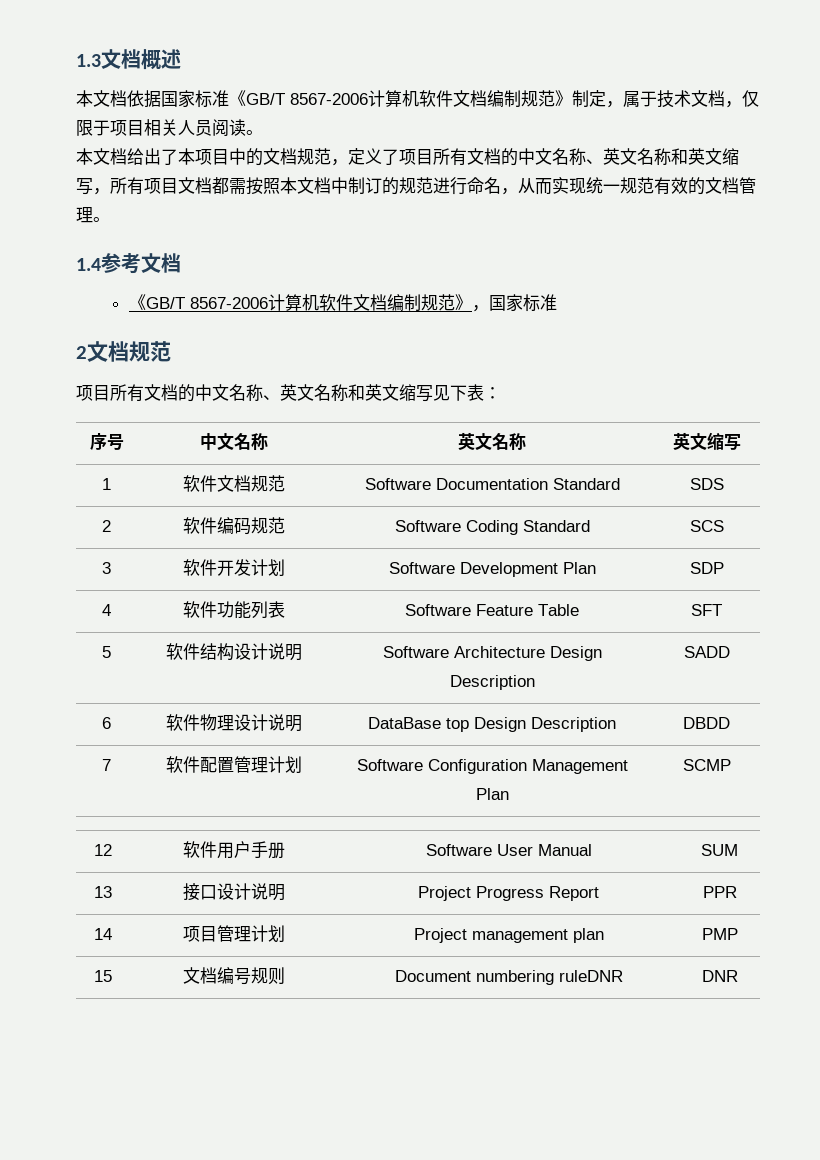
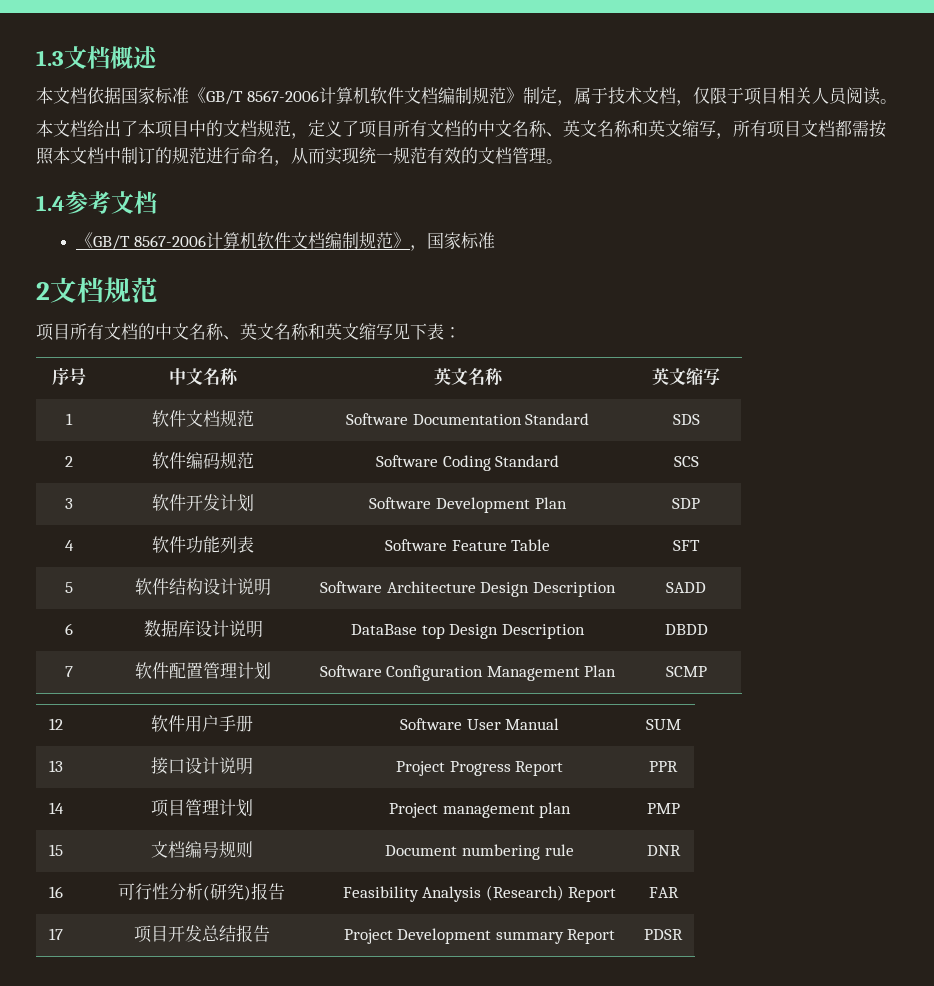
- 6 | 软件物理设计说明 | DataBase top Design Description | DBDD
+ 6 | 数据库设计说明 | DataBase top Design Description | DBDD
- 15 | 文档编号规则 | Document numbering ruleDNR | DNR
+ 15 | 文档编号规则 | Document numbering rule | DNR
+ 16 | 可行性分析(研究)报告 | Feasibility Analysis (Research) Report | FAR
+ 17 | 项目开发总结报告 | Project Development summary Report | PDSR

